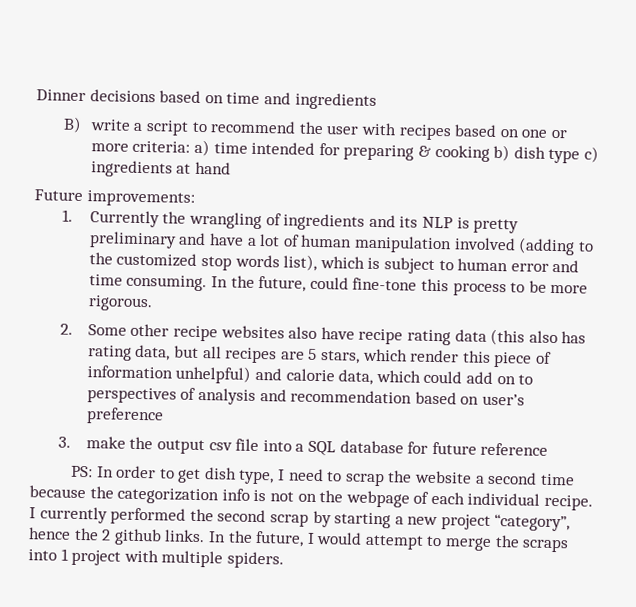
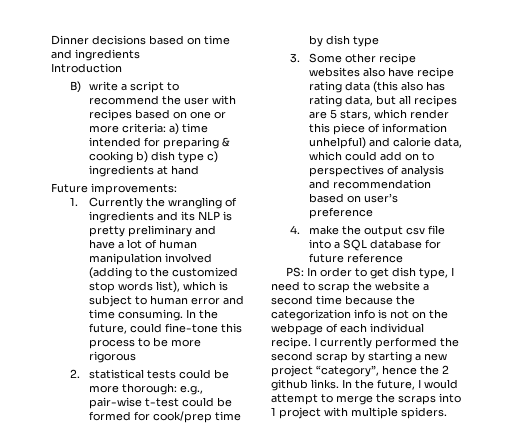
+ Introduction
- In the future, could fine-tone this process to be more rigorous.
- 2. Some other recipe websites also have recipe rating data (this also has rating data, but all recipes are 5 stars, which render this piece of information unhelpful) and calorie data, which could add on to perspectives of analysis and recommendation based on user’s preference
+ In the future, could fine-tone this process to be more rigorous
+ 2. statistical tests could be more thorough: e.g., pair-wise t-test could be formed for cook/prep time by dish type
+ 3. Some other recipe websites also have recipe rating data (this also has rating data, but all recipes are 5 stars, which render this piece of information unhelpful) and calorie data, which could add on to perspectives of analysis and recommendation based on user’s preference
- 3. make the output csv file into a SQL database for future reference
+ 4. make the output csv file into a SQL database for future reference

